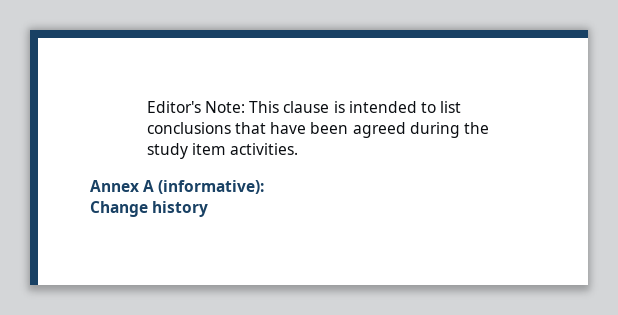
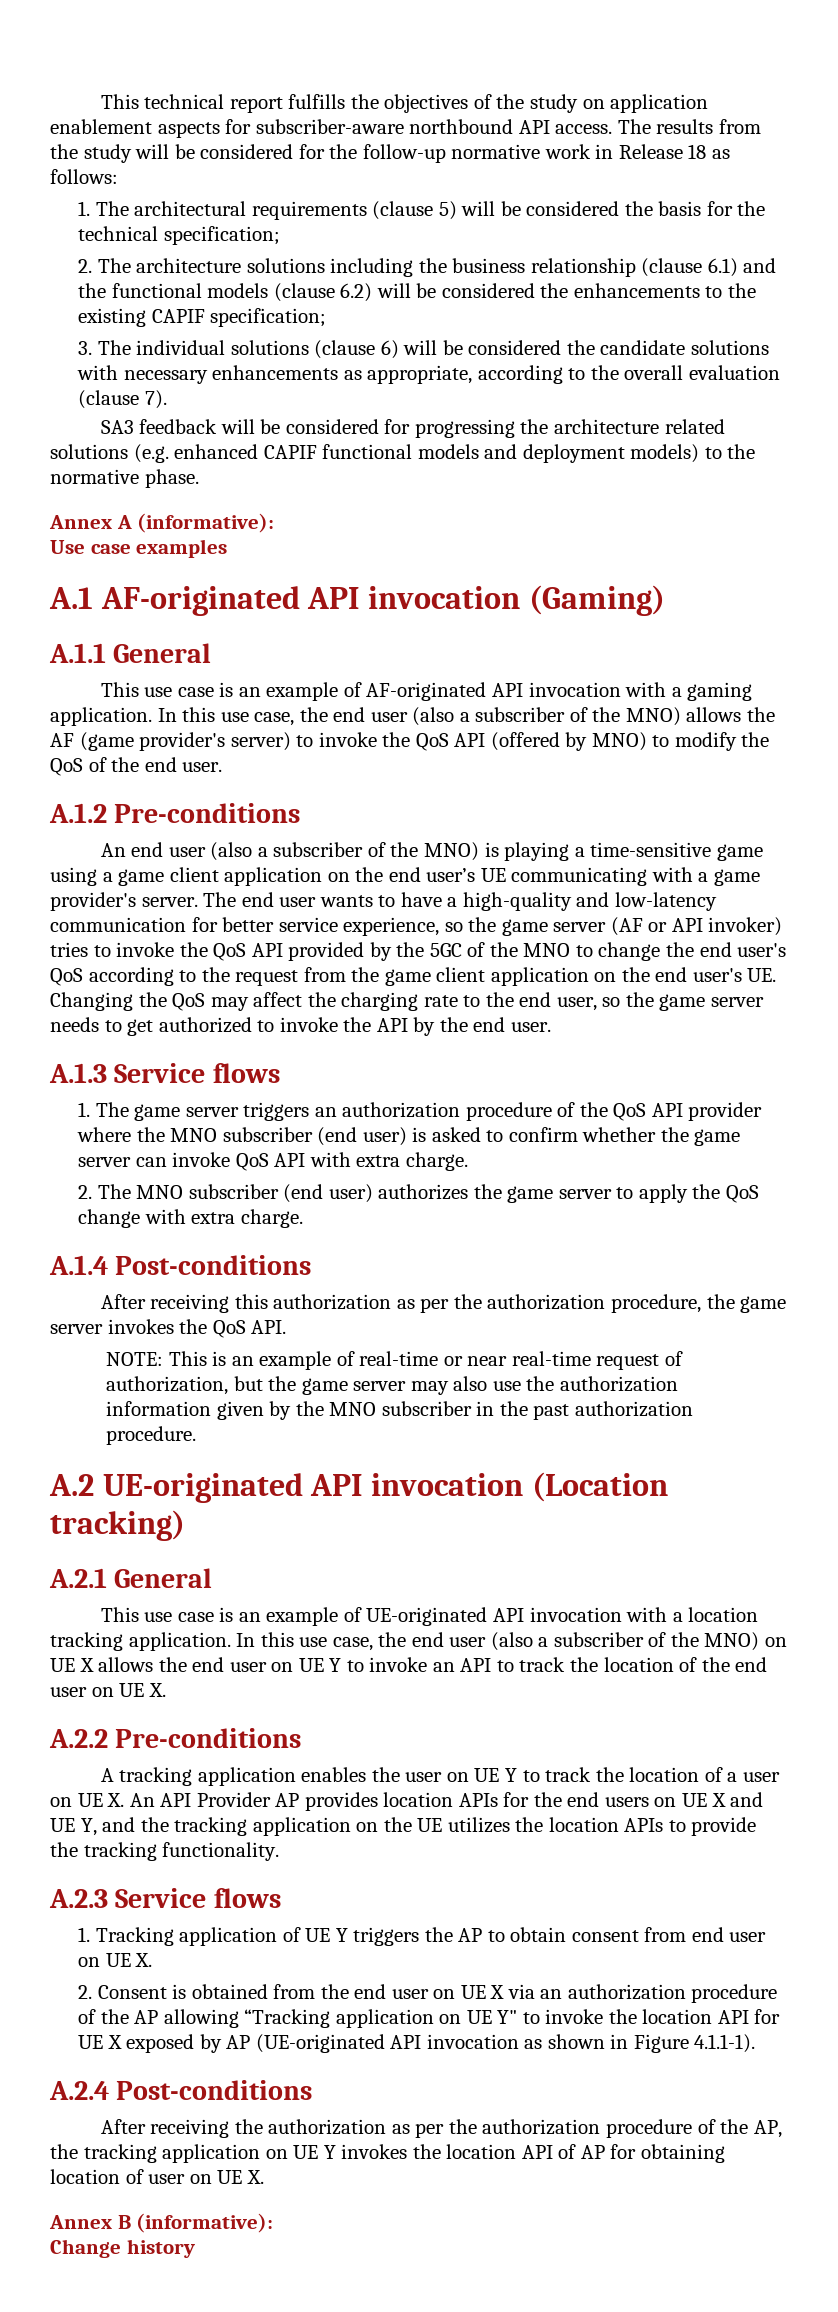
- Editor's Note: This clause is intended to list conclusions that have been agreed during the study item activities.
+ This technical report fulfills the objectives of the study on application enablement aspects for subscriber-aware northbound API access. The results from the study will be considered for the follow-up normative work in Release 18 as follows:
+ 1. The architectural requirements (clause 5) will be considered the basis for the technical specification;
+ 2. The architecture solutions including the business relationship (clause 6.1) and the functional models (clause 6.2) will be considered the enhancements to the existing CAPIF specification;
+ 3. The individual solutions (clause 6) will be considered the candidate solutions with necessary enhancements as appropriate, according to the overall evaluation (clause 7).
+ SA3 feedback will be considered for progressing the architecture related solutions (e.g. enhanced CAPIF functional models and deployment models) to the normative phase.
  Annex A (informative):
+ Use case examples
+ A.1 AF-originated API invocation (Gaming)
+ A.1.1 General
+ This use case is an example of AF-originated API invocation with a gaming application. In this use case, the end user (also a subscriber of the MNO) allows the AF (game provider's server) to invoke the QoS API (offered by MNO) to modify the QoS of the end user.
+ A.1.2 Pre-conditions
+ An end user (also a subscriber of the MNO) is playing a time-sensitive game using a game client application on the end user’s UE communicating with a game provider's server. The end user wants to have a high-quality and low-latency communication for better service experience, so the game server (AF or API invoker) tries to invoke the QoS API provided by the 5GC of the MNO to change the end user's QoS according to the request from the game client application on the end user's UE. Changing the QoS may affect the charging rate to the end user, so the game server needs to get authorized to invoke the API by the end user.
+ A.1.3 Service flows
+ 1. The game server triggers an authorization procedure of the QoS API provider where the MNO subscriber (end user) is asked to confirm whether the game server can invoke QoS API with extra charge.
+ 2. The MNO subscriber (end user) authorizes the game server to apply the QoS change with extra charge.
+ A.1.4 Post-conditions
+ After receiving this authorization as per the authorization procedure, the game server invokes the QoS API.
+ NOTE: This is an example of real-time or near real-time request of authorization, but the game server may also use the authorization information given by the MNO subscriber in the past authorization procedure.
+ A.2 UE-originated API invocation (Location tracking)
+ A.2.1 General
+ This use case is an example of UE-originated API invocation with a location tracking application. In this use case, the end user (also a subscriber of the MNO) on UE X allows the end user on UE Y to invoke an API to track the location of the end user on UE X.
+ A.2.2 Pre-conditions
+ A tracking application enables the user on UE Y to track the location of a user on UE X. An API Provider AP provides location APIs for the end users on UE X and UE Y, and the tracking application on the UE utilizes the location APIs to provide the tracking functionality.
+ A.2.3 Service flows
+ 1. Tracking application of UE Y triggers the AP to obtain consent from end user on UE X.
+ 2. Consent is obtained from the end user on UE X via an authorization procedure of the AP allowing “Tracking application on UE Y" to invoke the location API for UE X exposed by AP (UE-originated API invocation as shown in Figure 4.1.1-1).
+ A.2.4 Post-conditions
+ After receiving the authorization as per the authorization procedure of the AP, the tracking application on UE Y invokes the location API of AP for obtaining location of user on UE X.
+ Annex B (informative):

